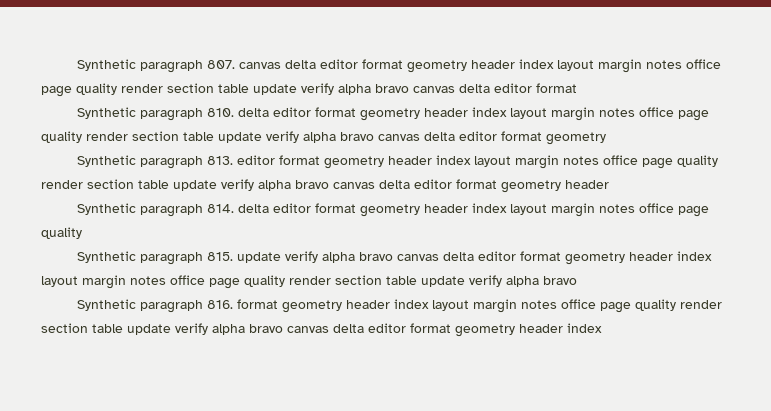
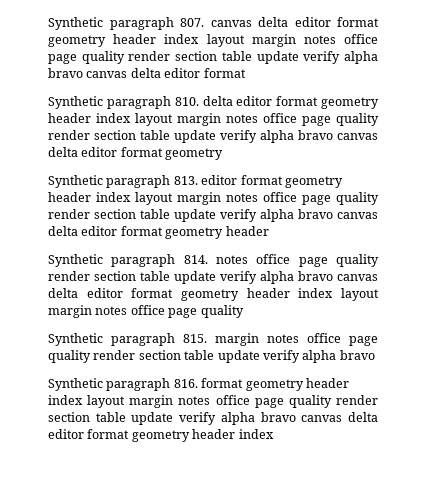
- Synthetic paragraph 814. delta editor format geometry header index layout margin notes office page quality
+ Synthetic paragraph 814. notes office page quality render section table update verify alpha bravo canvas delta editor format geometry header index layout margin notes office page quality
- Synthetic paragraph 815. update verify alpha bravo canvas delta editor format geometry header index layout margin notes office page quality render section table update verify alpha bravo
+ Synthetic paragraph 815. margin notes office page quality render section table update verify alpha bravo

